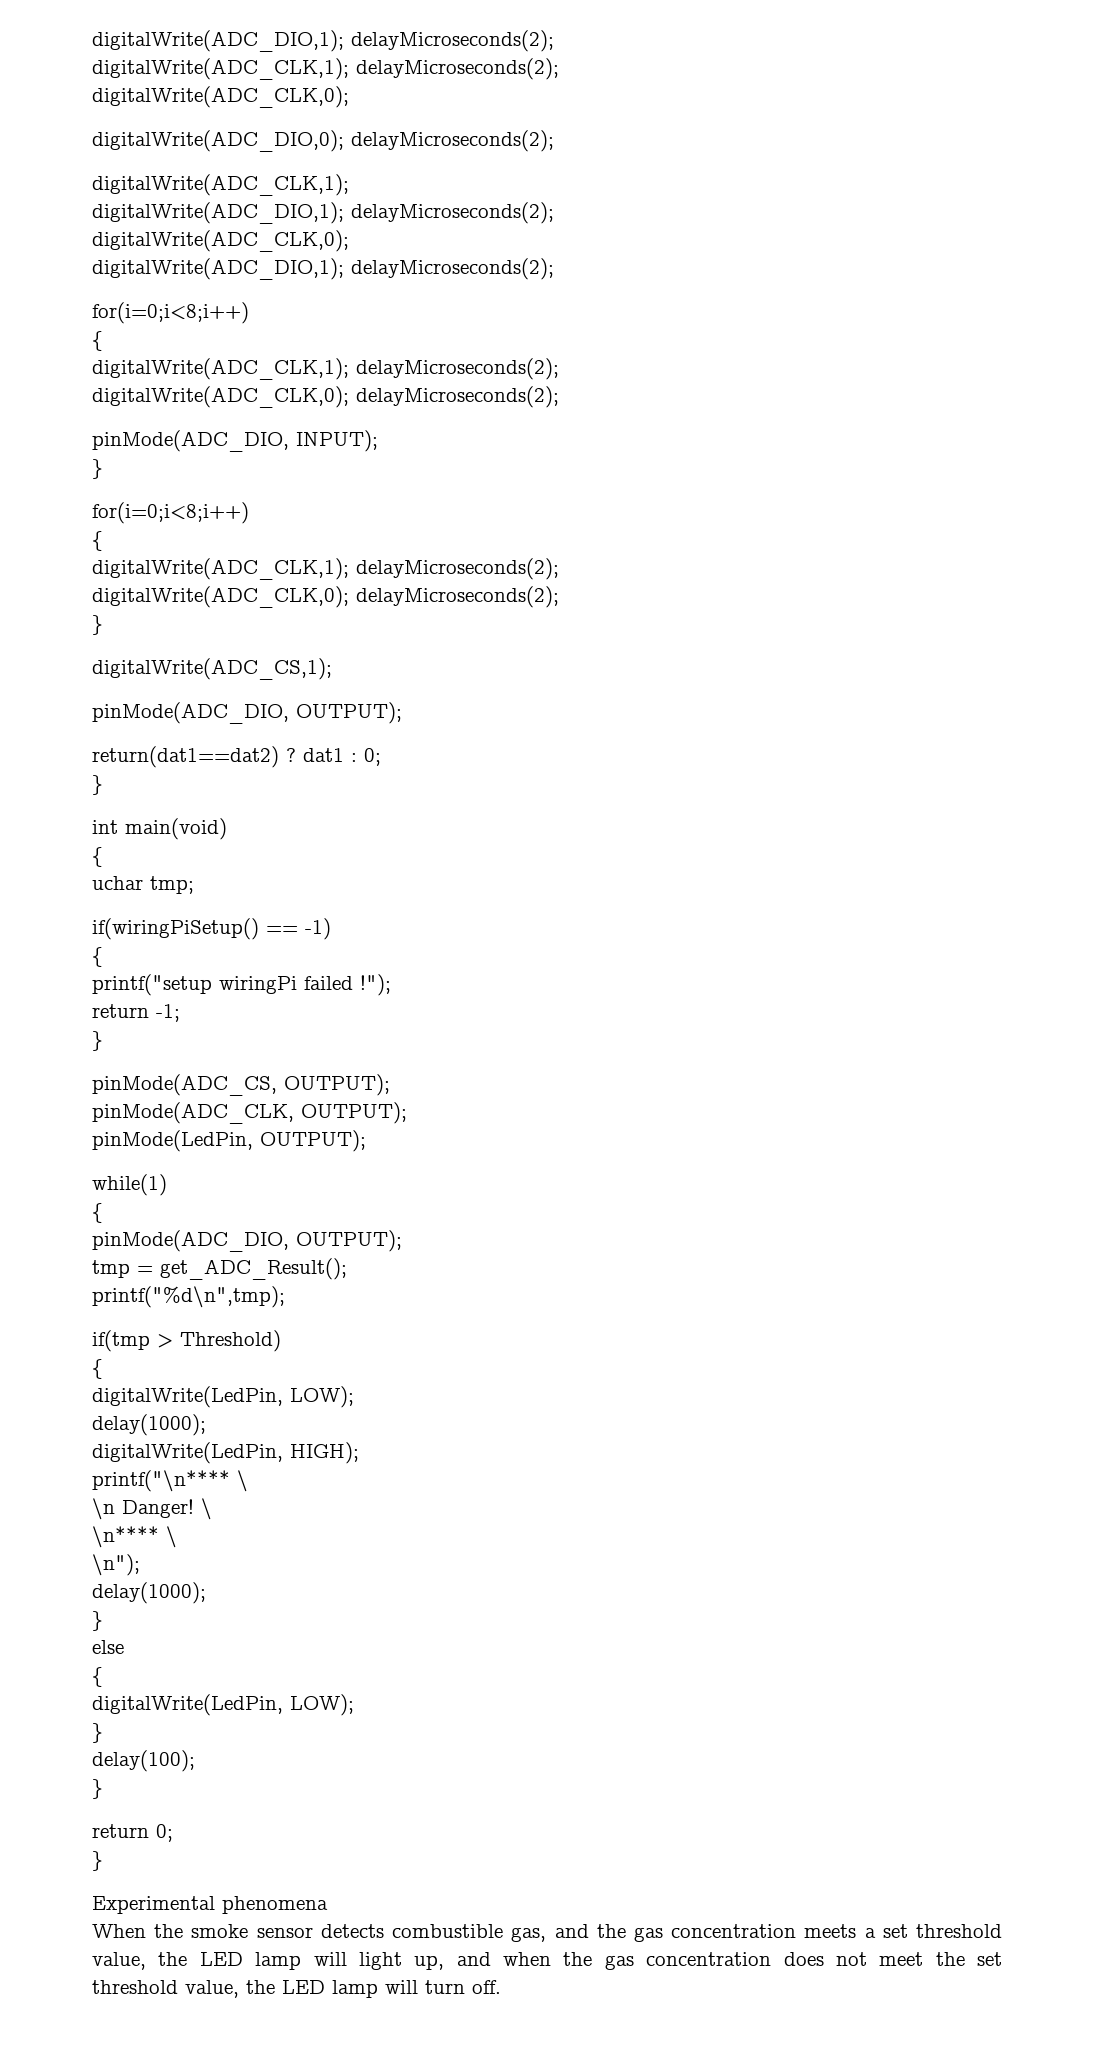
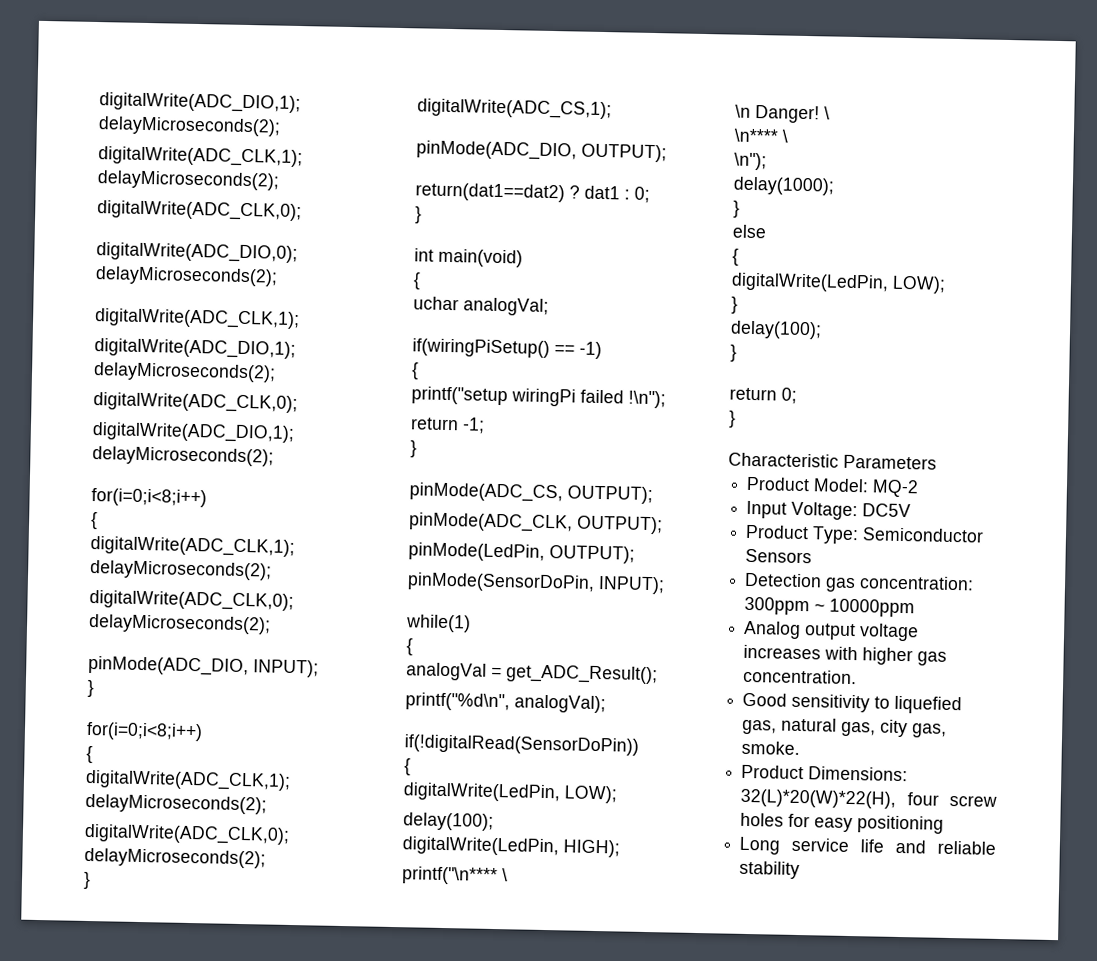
- uchar tmp;
+ uchar analogVal;
- printf("setup wiringPi failed !");
+ printf("setup wiringPi failed !\n");
+ pinMode(SensorDoPin, INPUT);
  while(1)
  {
- pinMode(ADC_DIO, OUTPUT);
- tmp = get_ADC_Result();
+ analogVal = get_ADC_Result();
- printf("%d\n",tmp);
- if(tmp > Threshold)
+ printf("%d\n", analogVal);
+ if(!digitalRead(SensorDoPin))
  {
  digitalWrite(LedPin, LOW);
- delay(1000);
+ delay(100);
- Experimental phenomena
- When the smoke sensor detects combustible gas, and the gas concentration meets a set threshold value, the LED lamp will light up, and when the gas concentration does not meet the set threshold value, the LED lamp will turn off.
+ Characteristic Parameters
+ Product Model: MQ-2
+ Input Voltage: DC5V
+ Product Type: Semiconductor Sensors
+ Detection gas concentration: 300ppm ~ 10000ppm
+ Analog output voltage increases with higher gas concentration.
+ Good sensitivity to liquefied gas, natural gas, city gas, smoke.
+ Product Dimensions: 32(L)*20(W)*22(H), four screw holes for easy positioning
+ Long service life and reliable stability

